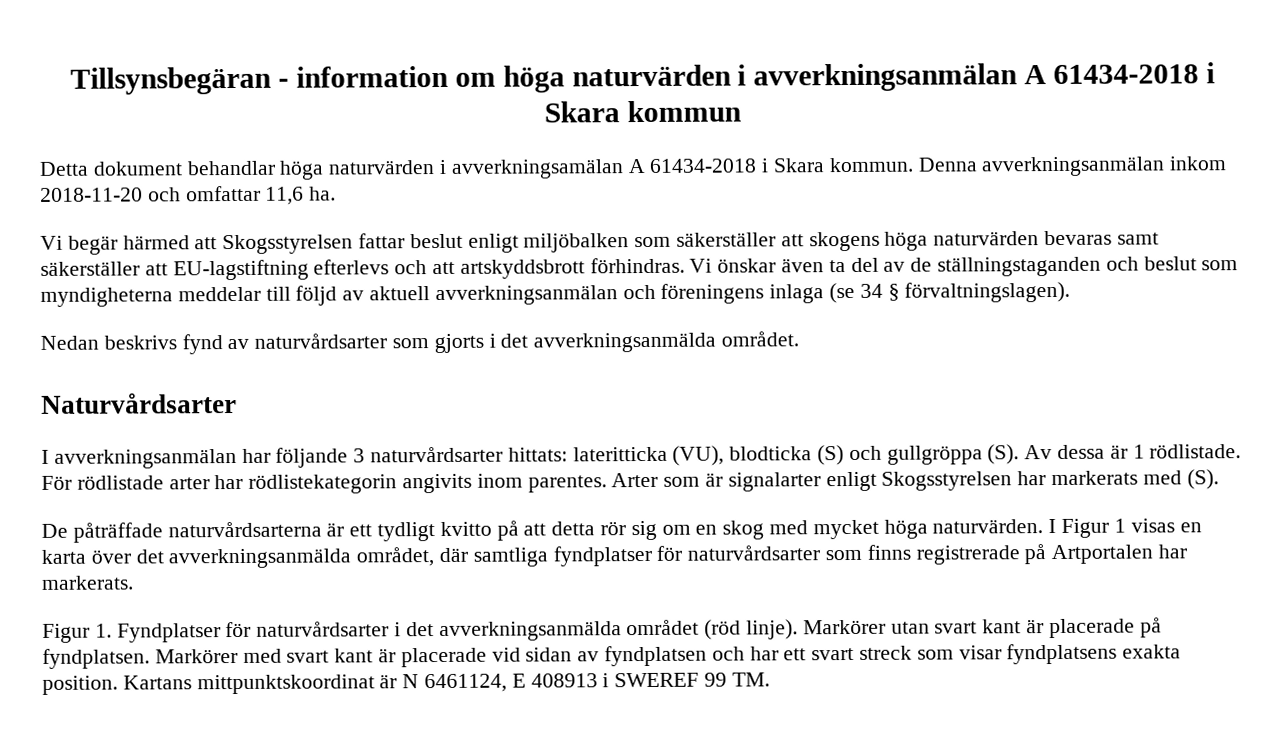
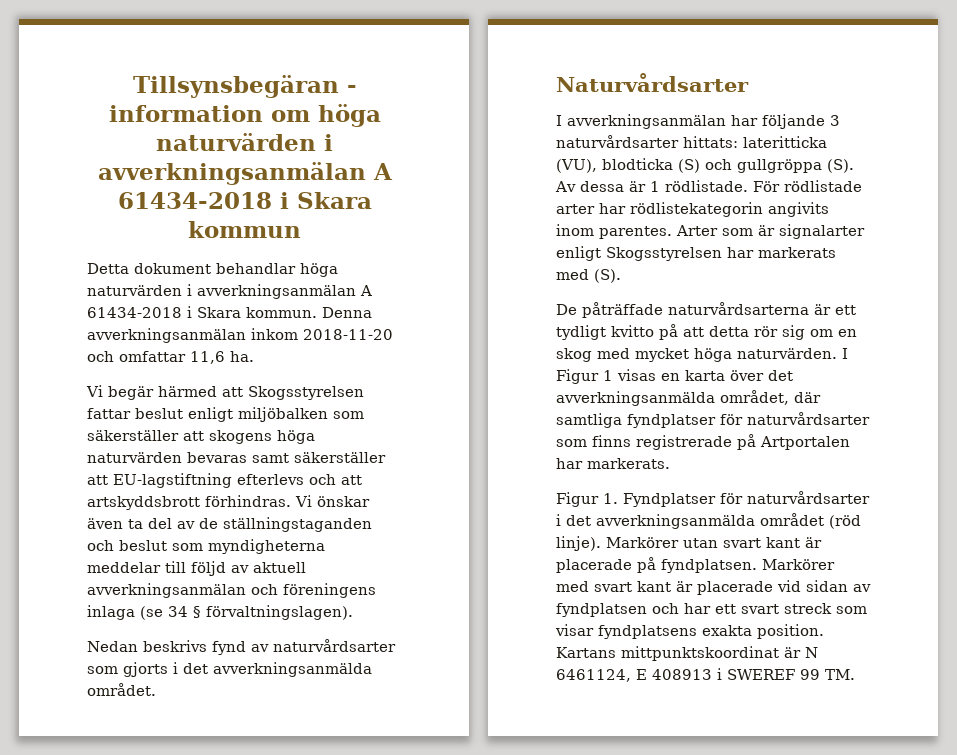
- Detta dokument behandlar höga naturvärden i avverkningsamälan A 61434-2018 i Skara kommun.
+ Detta dokument behandlar höga naturvärden i avverkningsanmälan A 61434-2018 i Skara kommun.

